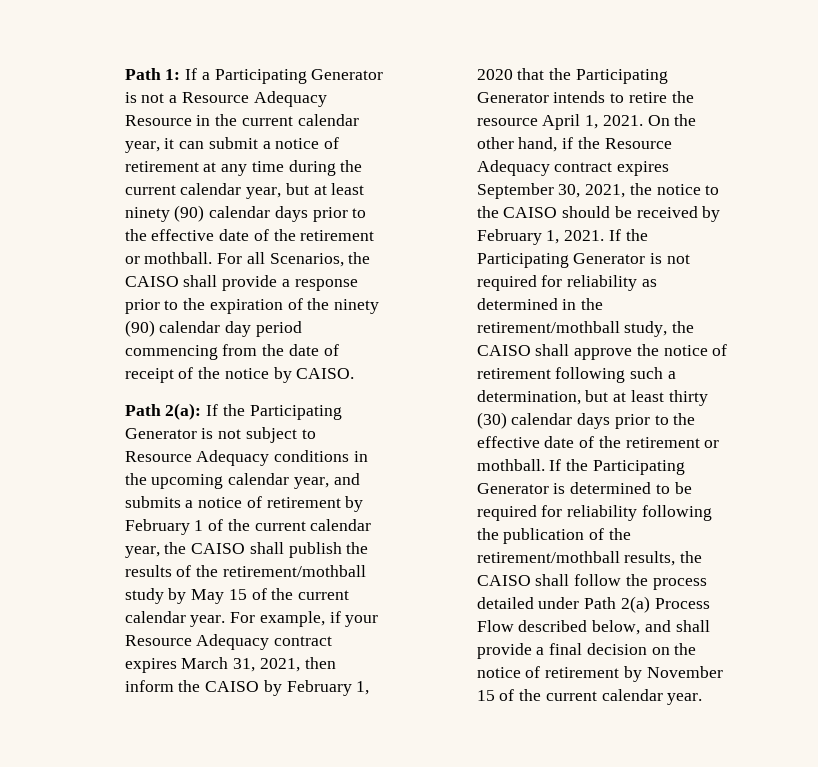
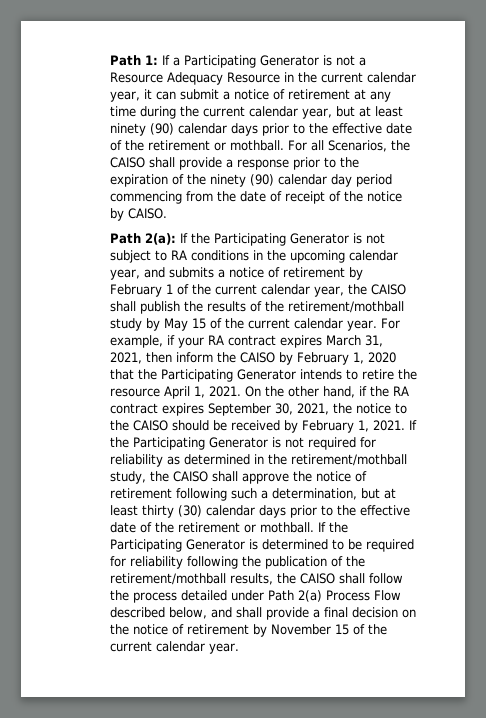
- Path 2(a): If the Participating Generator is not subject to Resource Adequacy conditions in the upcoming calendar year, and submits a notice of retirement by February 1 of the current calendar year, the CAISO shall publish the results of the retirement/mothball study by May 15 of the current calendar year.
+ Path 2(a): If the Participating Generator is not subject to RA conditions in the upcoming calendar year, and submits a notice of retirement by February 1 of the current calendar year, the CAISO shall publish the results of the retirement/mothball study by May 15 of the current calendar year.
- For example, if your Resource Adequacy contract expires March 31, 2021, then inform the CAISO by February 1, 2020 that the Participating Generator intends to retire the resource April 1, 2021.
+ For example, if your RA contract expires March 31, 2021, then inform the CAISO by February 1, 2020 that the Participating Generator intends to retire the resource April 1, 2021.
- On the other hand, if the Resource Adequacy contract expires September 30, 2021, the notice to the CAISO should be received by February 1, 2021.
+ On the other hand, if the RA contract expires September 30, 2021, the notice to the CAISO should be received by February 1, 2021.

